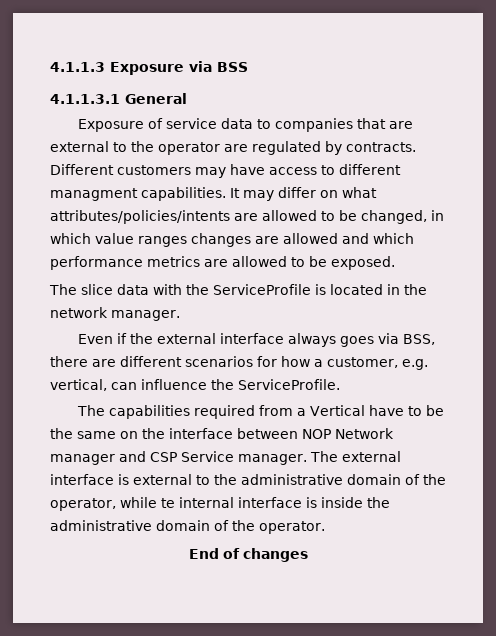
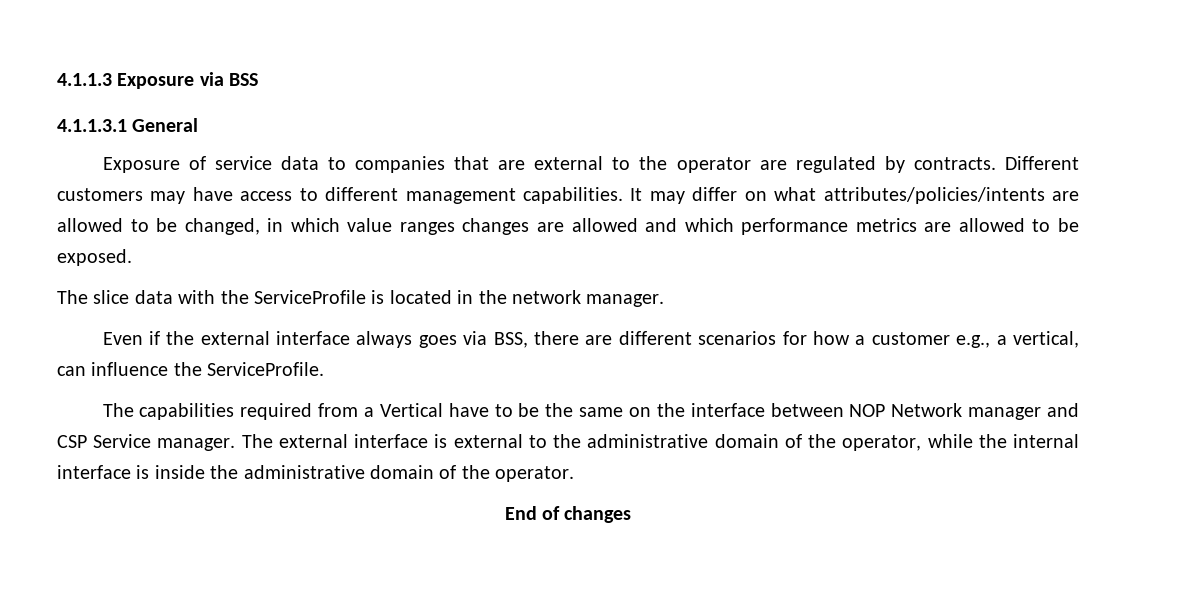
- Different customers may have access to different managment capabilities.
+ Different customers may have access to different management capabilities.
- Even if the external interface always goes via BSS, there are different scenarios for how a customer, e.g. vertical, can influence the ServiceProfile.
+ Even if the external interface always goes via BSS, there are different scenarios for how a customer e.g., a vertical, can influence the ServiceProfile.
- The external interface is external to the administrative domain of the operator, while te internal interface is inside the administrative domain of the operator.
+ The external interface is external to the administrative domain of the operator, while the internal interface is inside the administrative domain of the operator.

